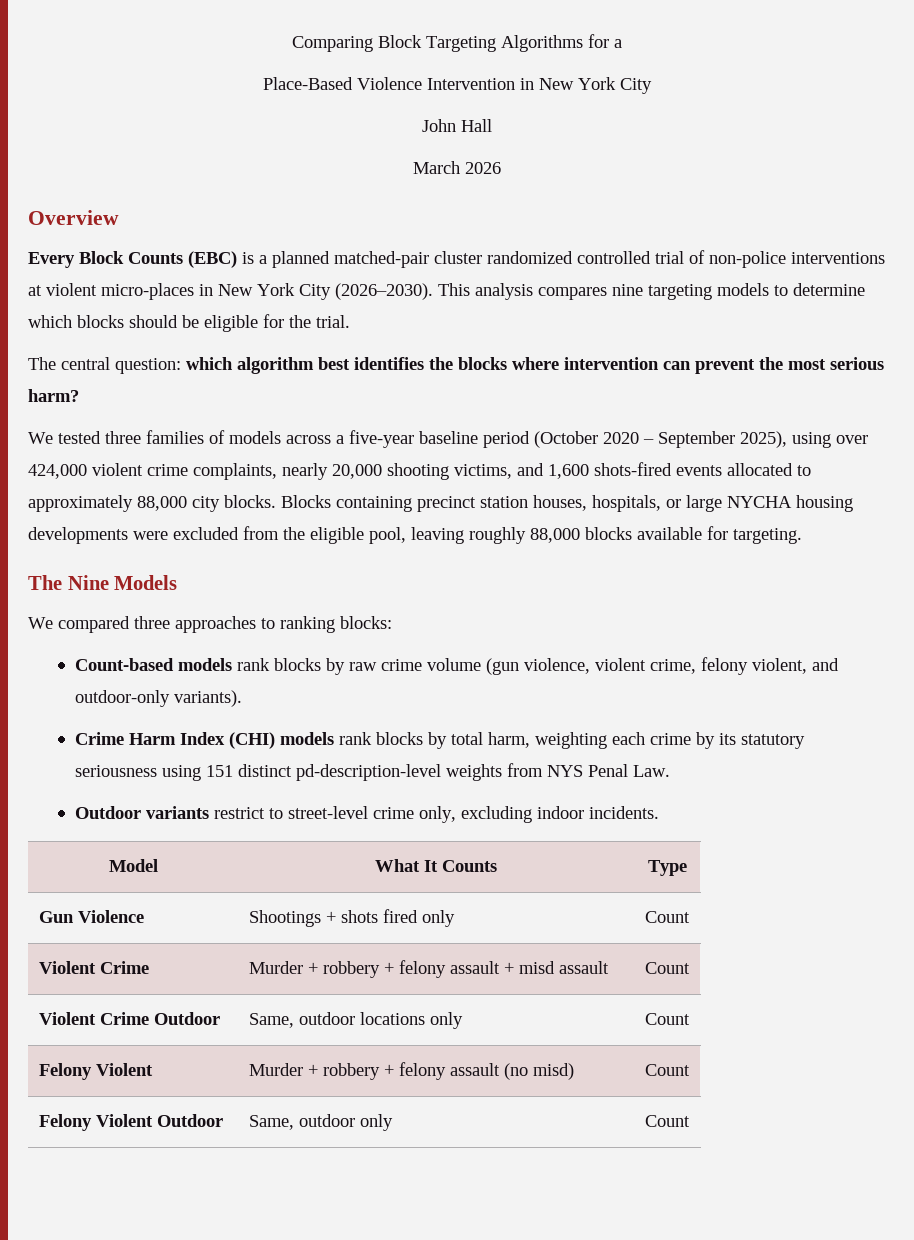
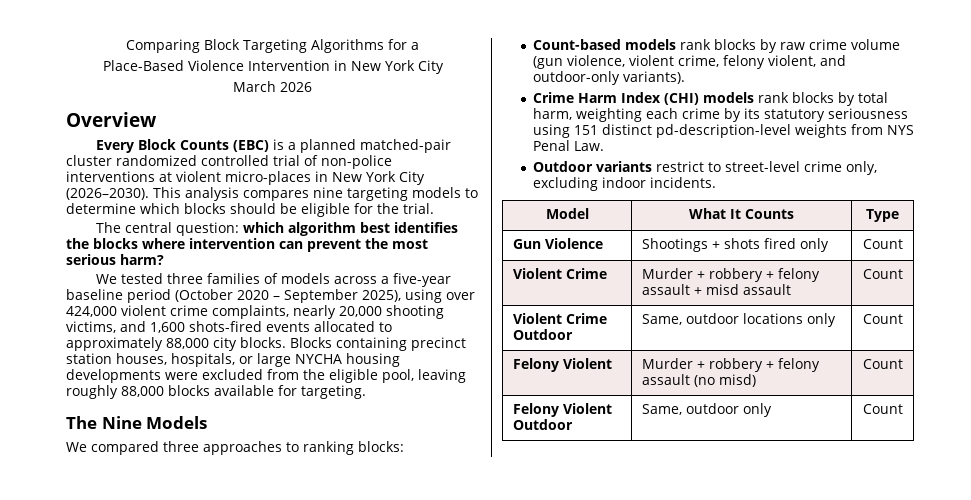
- John Hall

